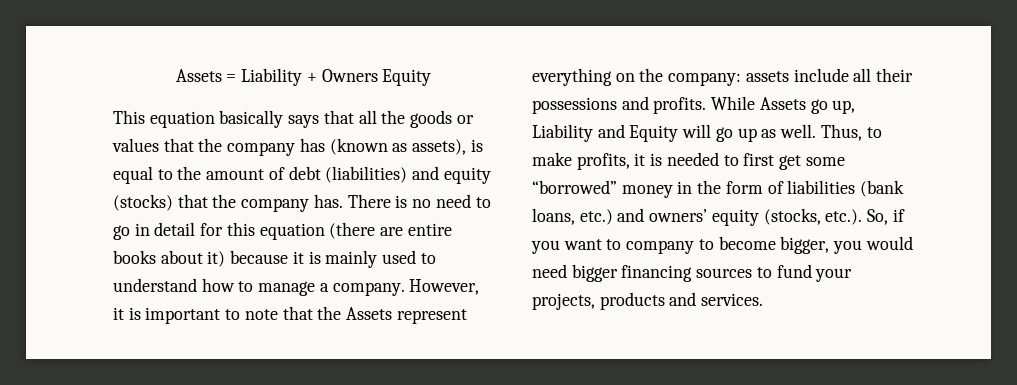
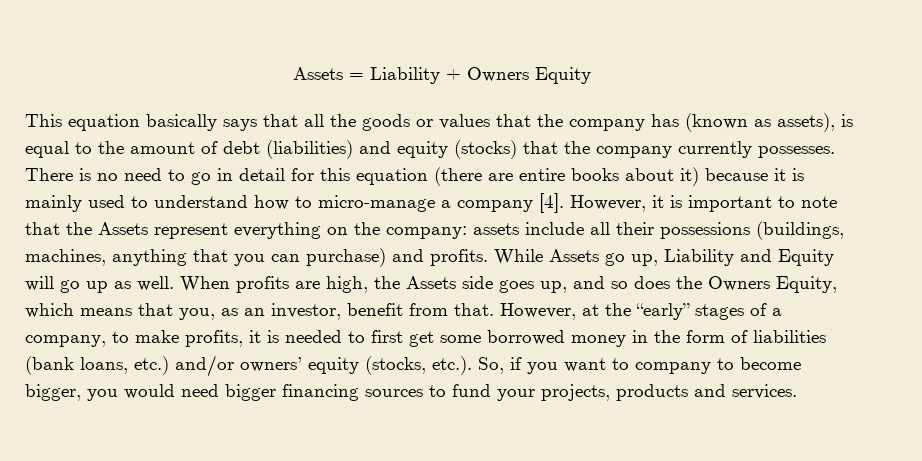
- This equation basically says that all the goods or values that the company has (known as assets), is equal to the amount of debt (liabilities) and equity (stocks) that the company has.
+ This equation basically says that all the goods or values that the company has (known as assets), is equal to the amount of debt (liabilities) and equity (stocks) that the company currently possesses.
- There is no need to go in detail for this equation (there are entire books about it) because it is mainly used to understand how to manage a company.
+ There is no need to go in detail for this equation (there are entire books about it) because it is mainly used to understand how to micro-manage a company [4].
- However, it is important to note that the Assets represent everything on the company: assets include all their possessions and profits.
+ However, it is important to note that the Assets represent everything on the company: assets include all their possessions (buildings, machines, anything that you can purchase) and profits.
- Thus, to make profits, it is needed to first get some “borrowed” money in the form of liabilities (bank loans, etc.) and owners’ equity (stocks, etc.). So, if you want to company to become bigger, you would need bigger financing sources to fund your projects, products and services.
+ When profits are high, the Assets side goes up, and so does the Owners Equity, which means that you, as an investor, benefit from that. However, at the “early” stages of a company, to make profits, it is needed to first get some borrowed money in the form of liabilities (bank loans, etc.) and/or owners’ equity (stocks, etc.). So, if you want to company to become bigger, you would need bigger financing sources to fund your projects, products and services.

